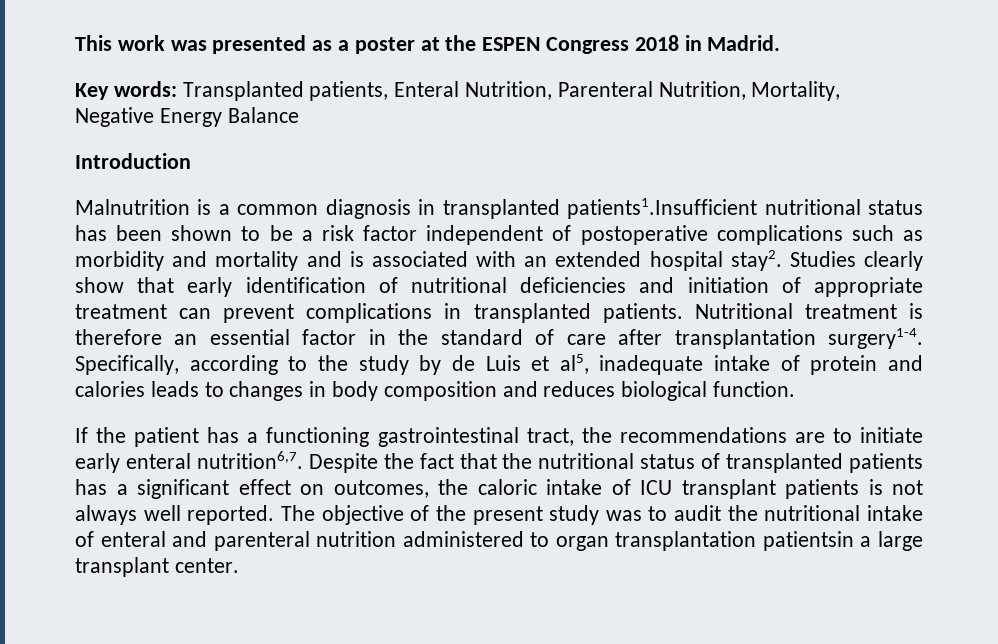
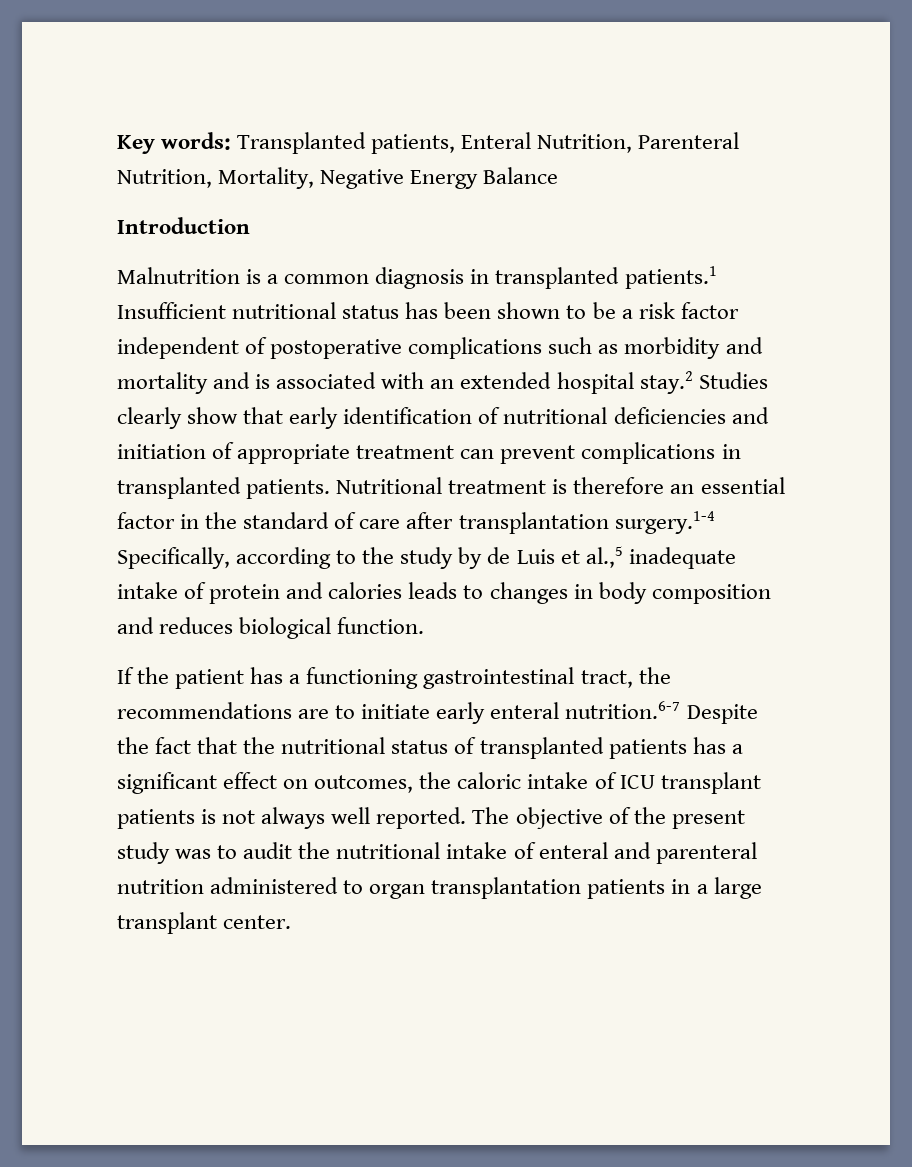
- This work was presented as a poster at the ESPEN Congress 2018 in Madrid.
- Malnutrition is a common diagnosis in transplanted patients1.Insufficient nutritional status has been shown to be a risk factor independent of postoperative complications such as morbidity and mortality and is associated with an extended hospital stay2. Studies clearly show that early identification of nutritional deficiencies and initiation of appropriate treatment can prevent complications in transplanted patients.
+ Malnutrition is a common diagnosis in transplanted patients.1 Insufficient nutritional status has been shown to be a risk factor independent of postoperative complications such as morbidity and mortality and is associated with an extended hospital stay.2 Studies clearly show that early identification of nutritional deficiencies and initiation of appropriate treatment can prevent complications in transplanted patients.
- Nutritional treatment is therefore an essential factor in the standard of care after transplantation surgery1-4. Specifically, according to the study by de Luis et al5, inadequate intake of protein and calories leads to changes in body composition and reduces biological function.
+ Nutritional treatment is therefore an essential factor in the standard of care after transplantation surgery.1-4 Specifically, according to the study by de Luis et al.,5 inadequate intake of protein and calories leads to changes in body composition and reduces biological function.
- If the patient has a functioning gastrointestinal tract, the recommendations are to initiate early enteral nutrition6,7. Despite the fact that the nutritional status of transplanted patients has a significant effect on outcomes, the caloric intake of ICU transplant patients is not always well reported.
+ If the patient has a functioning gastrointestinal tract, the recommendations are to initiate early enteral nutrition.6-7 Despite the fact that the nutritional status of transplanted patients has a significant effect on outcomes, the caloric intake of ICU transplant patients is not always well reported.
- The objective of the present study was to audit the nutritional intake of enteral and parenteral nutrition administered to organ transplantation patientsin a large transplant center.
+ The objective of the present study was to audit the nutritional intake of enteral and parenteral nutrition administered to organ transplantation patients in a large transplant center.

